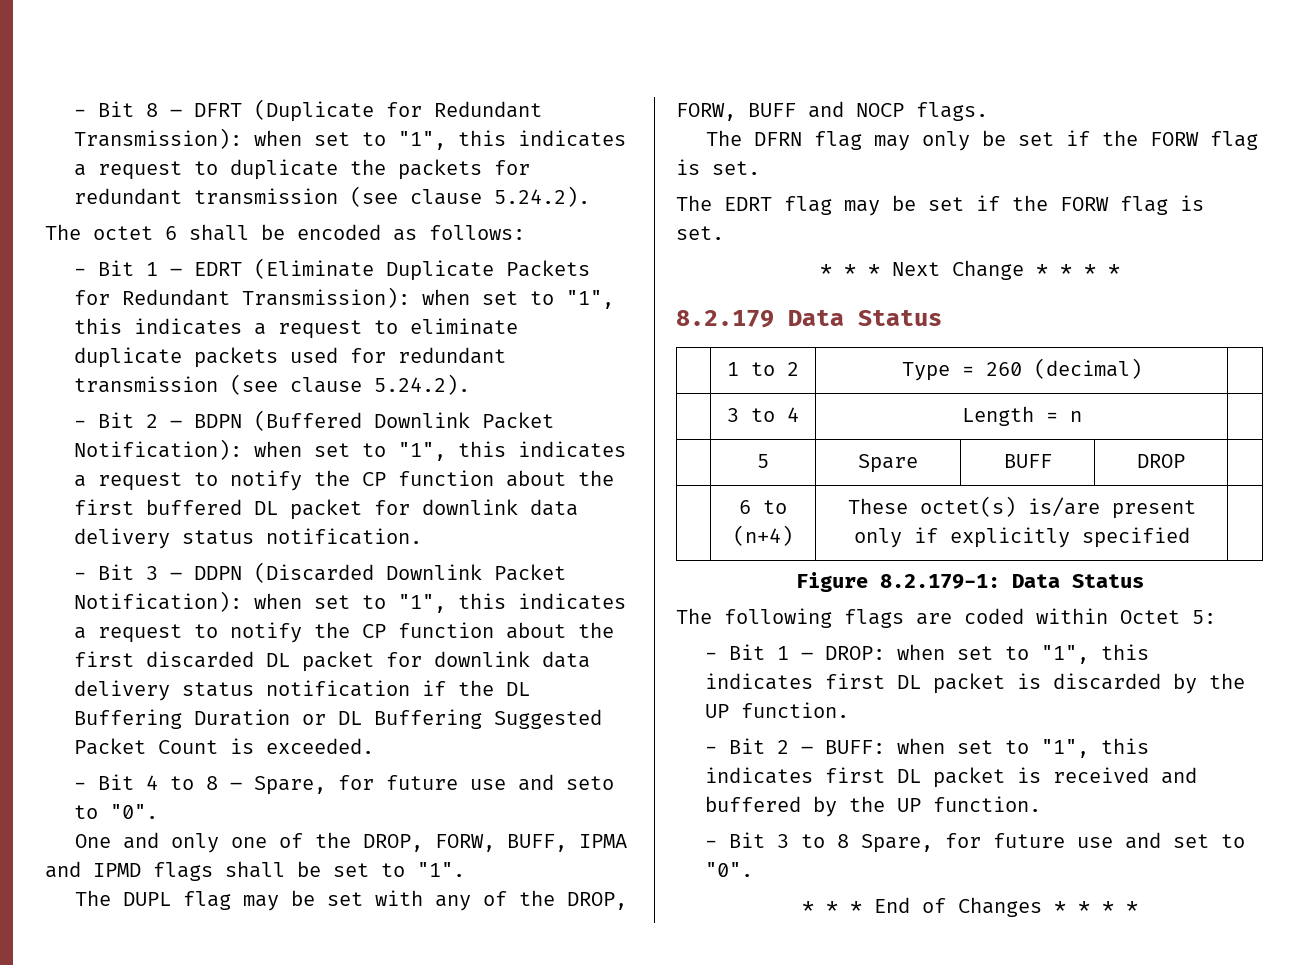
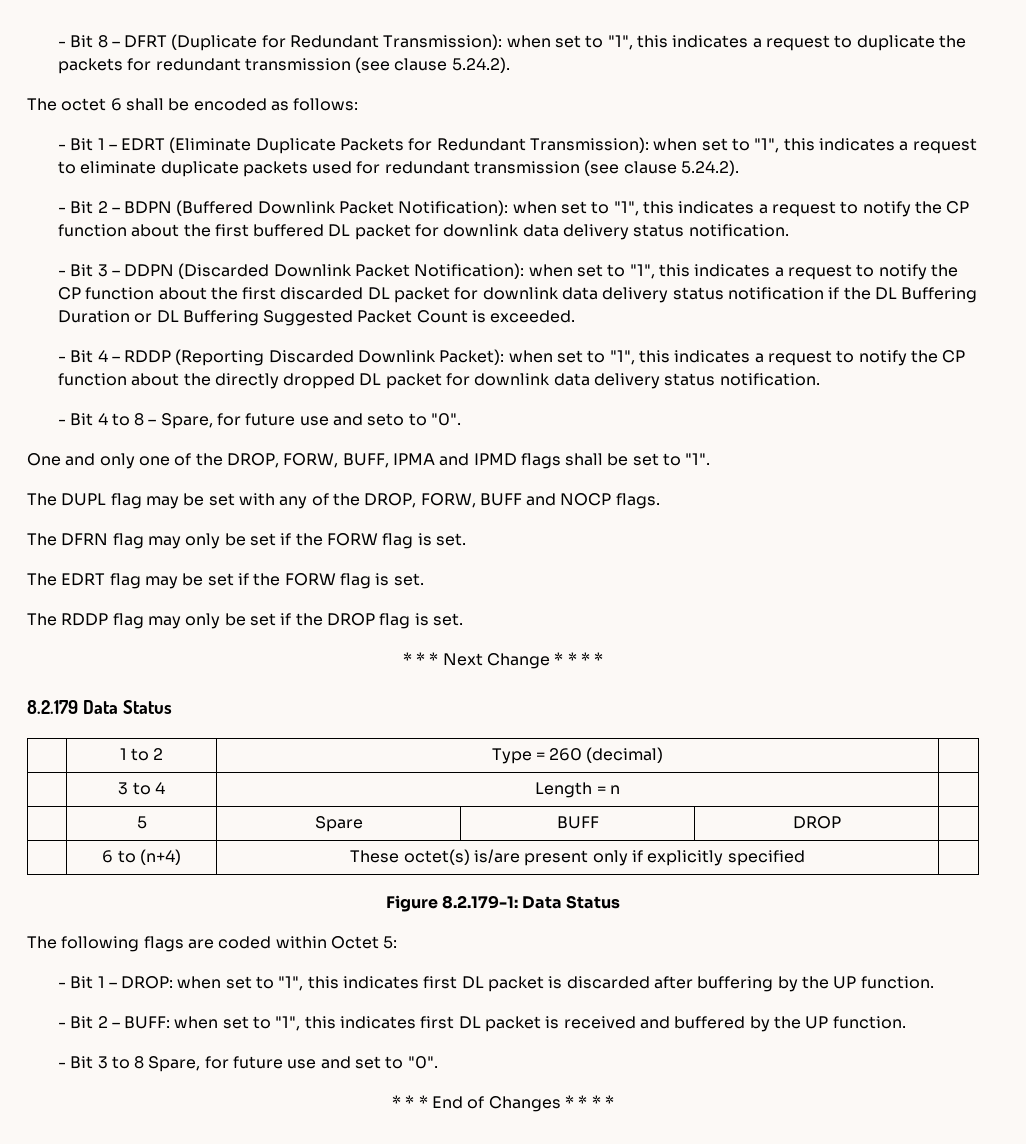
+ - Bit 4 – RDDP (Reporting Discarded Downlink Packet): when set to "1", this indicates a request to notify the CP function about the directly dropped DL packet for downlink data delivery status notification.
+ The RDDP flag may only be set if the DROP flag is set.
- - Bit 1 – DROP: when set to "1", this indicates first DL packet is discarded by the UP function.
+ - Bit 1 – DROP: when set to "1", this indicates first DL packet is discarded after buffering by the UP function.

